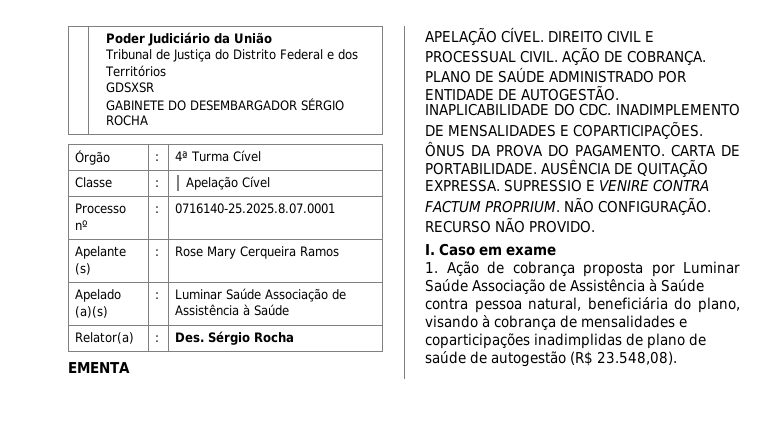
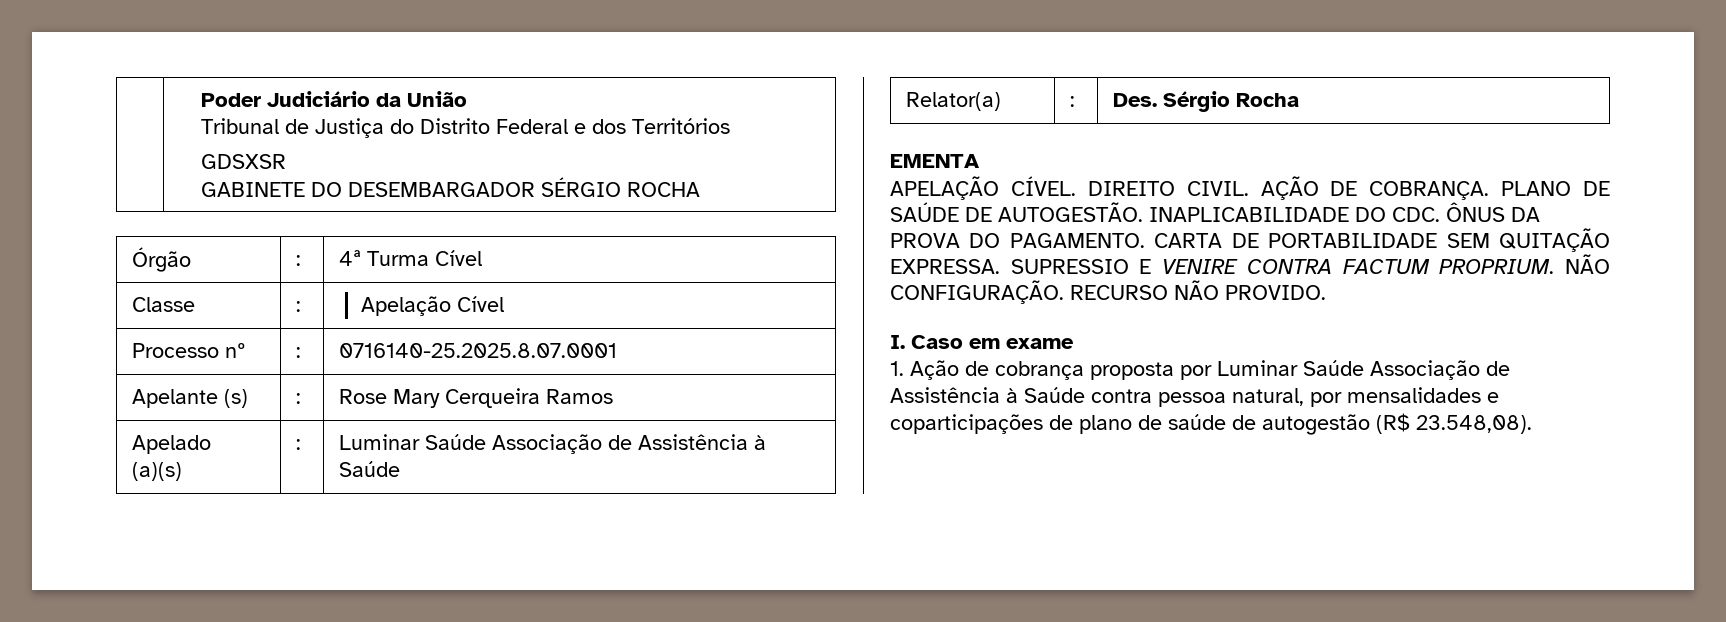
- DIREITO CIVIL E PROCESSUAL CIVIL.
+ DIREITO CIVIL.
- PLANO DE SAÚDE ADMINISTRADO POR ENTIDADE DE AUTOGESTÃO.
+ PLANO DE SAÚDE DE AUTOGESTÃO.
- INAPLICABILIDADE DO CDC. INADIMPLEMENTO DE MENSALIDADES E COPARTICIPAÇÕES. ÔNUS DA PROVA DO PAGAMENTO.
+ INAPLICABILIDADE DO CDC. ÔNUS DA PROVA DO PAGAMENTO.
- CARTA DE PORTABILIDADE. AUSÊNCIA DE QUITAÇÃO EXPRESSA.
+ CARTA DE PORTABILIDADE SEM QUITAÇÃO EXPRESSA.
- 1. Ação de cobrança proposta por Luminar Saúde Associação de Assistência à Saúde contra pessoa natural, beneficiária do plano, visando à cobrança de mensalidades e coparticipações inadimplidas de plano de saúde de autogestão (R$ 23.548,08).
+ 1. Ação de cobrança proposta por Luminar Saúde Associação de Assistência à Saúde contra pessoa natural, por mensalidades e coparticipações de plano de saúde de autogestão (R$ 23.548,08).

